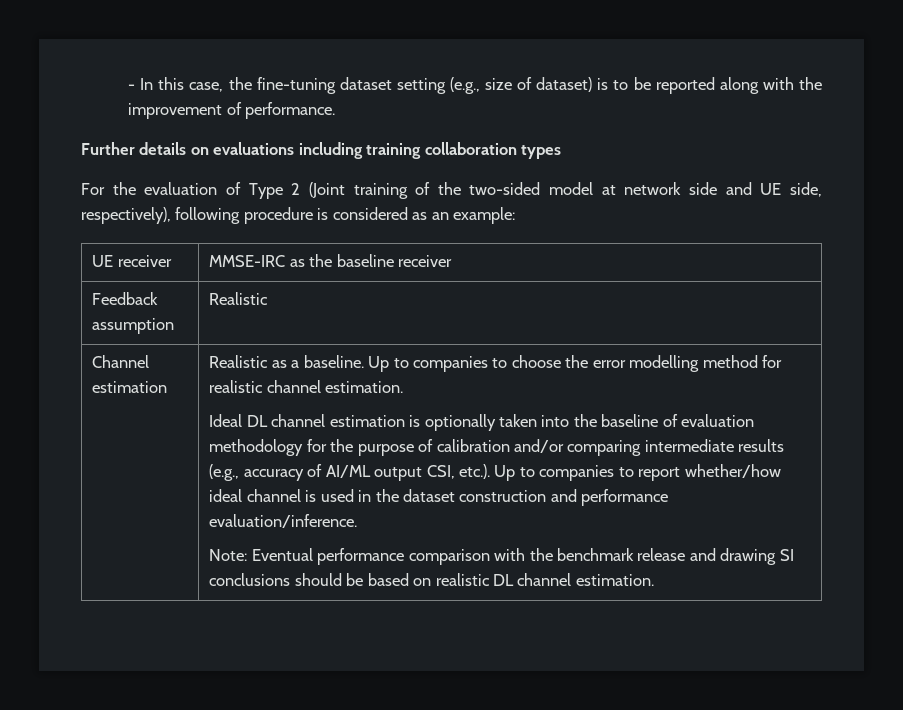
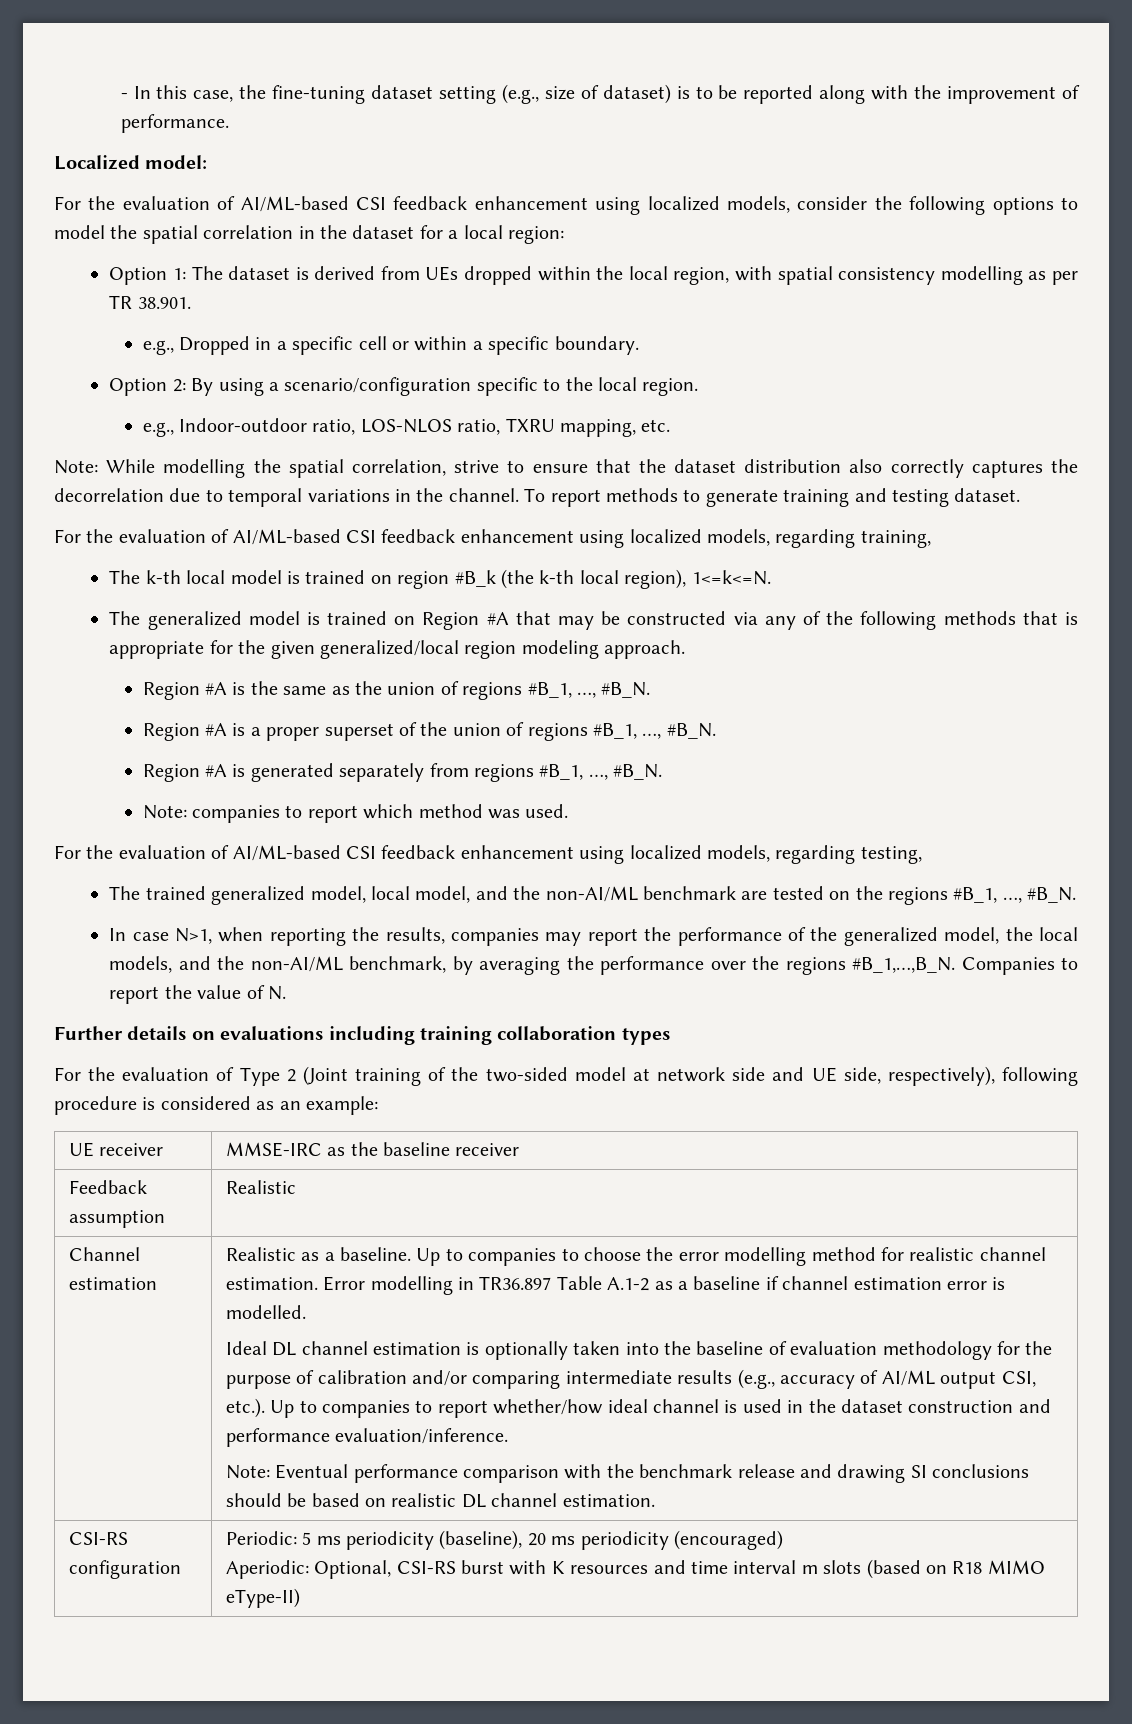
+ Localized model:
+ For the evaluation of AI/ML-based CSI feedback enhancement using localized models, consider the following options to model the spatial correlation in the dataset for a local region:
+ Option 1: The dataset is derived from UEs dropped within the local region, with spatial consistency modelling as per TR 38.901.
+ e.g., Dropped in a specific cell or within a specific boundary.
+ Option 2: By using a scenario/configuration specific to the local region.
+ e.g., Indoor-outdoor ratio, LOS-NLOS ratio, TXRU mapping, etc.
+ Note: While modelling the spatial correlation, strive to ensure that the dataset distribution also correctly captures the decorrelation due to temporal variations in the channel. To report methods to generate training and testing dataset.
+ For the evaluation of AI/ML-based CSI feedback enhancement using localized models, regarding training,
+ The k-th local model is trained on region #B_k (the k-th local region), 1<=k<=N.
+ The generalized model is trained on Region #A that may be constructed via any of the following methods that is appropriate for the given generalized/local region modeling approach.
+ Region #A is the same as the union of regions #B_1, …, #B_N.
+ Region #A is a proper superset of the union of regions #B_1, …, #B_N.
+ Region #A is generated separately from regions #B_1, …, #B_N.
+ Note: companies to report which method was used.
+ For the evaluation of AI/ML-based CSI feedback enhancement using localized models, regarding testing,
+ The trained generalized model, local model, and the non-AI/ML benchmark are tested on the regions #B_1, …, #B_N.
+ In case N>1, when reporting the results, companies may report the performance of the generalized model, the local models, and the non-AI/ML benchmark, by averaging the performance over the regions #B_1,…,B_N. Companies to report the value of N.
+ Error modelling in TR36.897 Table A.1-2 as a baseline if channel estimation error is modelled.
+ CSI-RS configuration | Periodic: 5 ms periodicity (baseline), 20 ms periodicity (encouraged)
+ Aperiodic: Optional, CSI-RS burst with K resources and time interval m slots (based on R18 MIMO eType-II)

